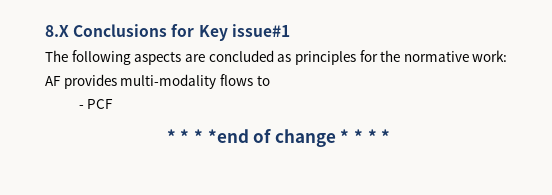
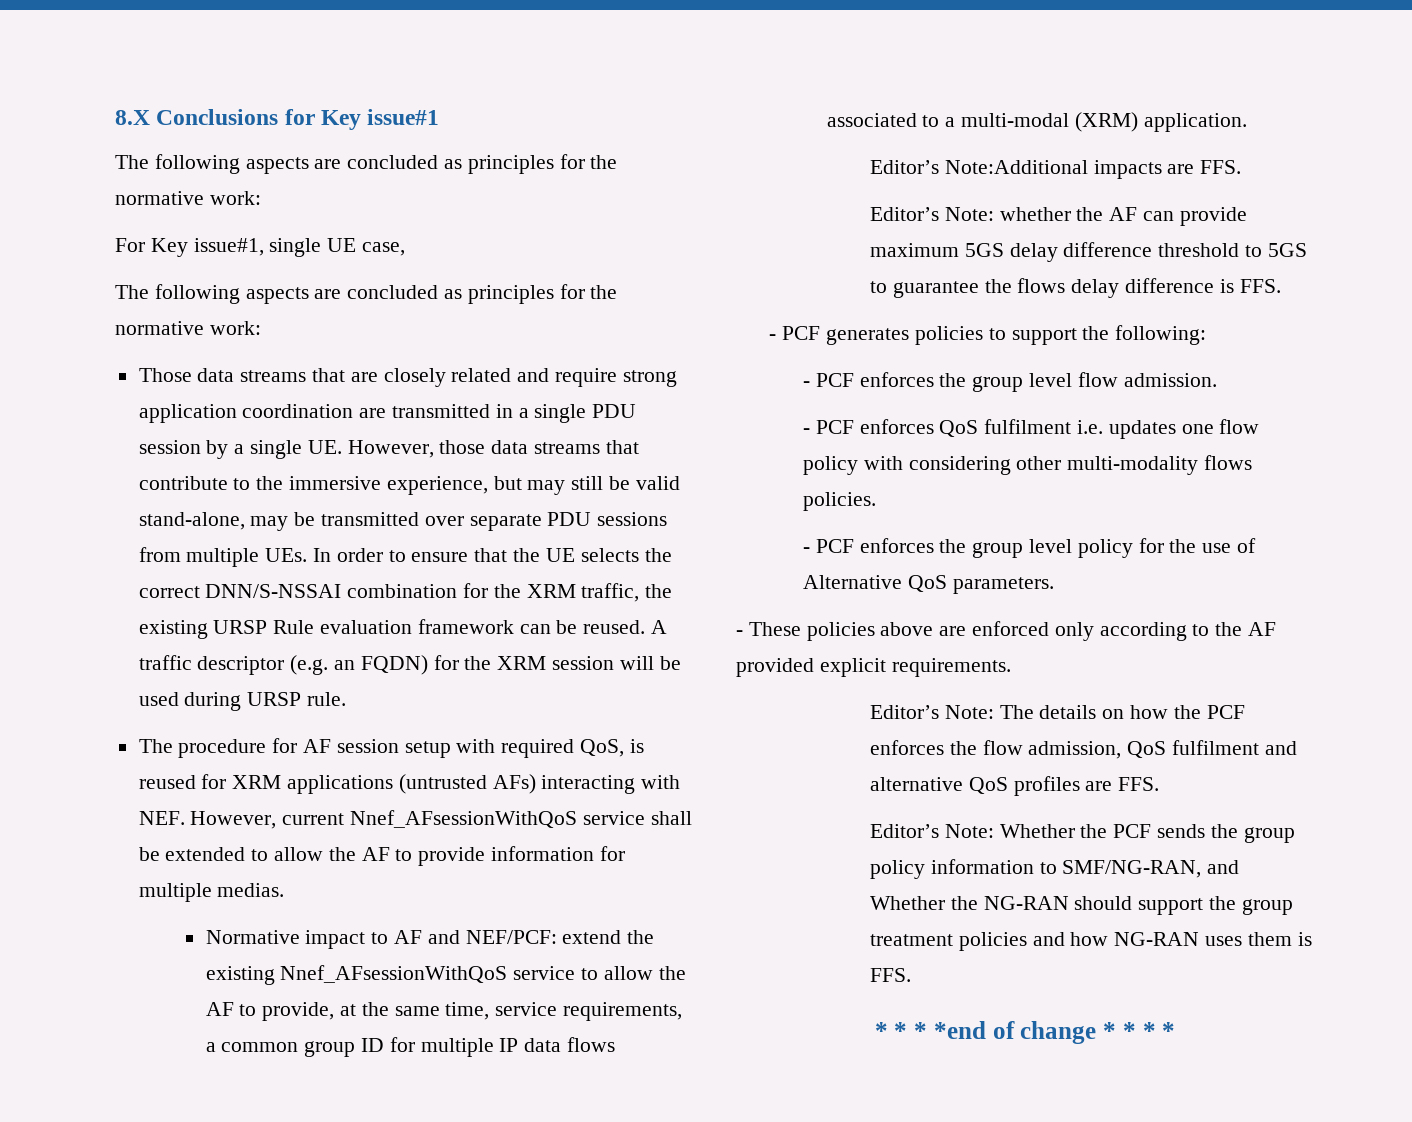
- AF provides multi-modality flows to
- - PCF
+ For Key issue#1, single UE case,
+ The following aspects are concluded as principles for the normative work:
+ Those data streams that are closely related and require strong application coordination are transmitted in a single PDU session by a single UE. However, those data streams that contribute to the immersive experience, but may still be valid stand-alone, may be transmitted over separate PDU sessions from multiple UEs. In order to ensure that the UE selects the correct DNN/S-NSSAI combination for the XRM traffic, the existing URSP Rule evaluation framework can be reused. A traffic descriptor (e.g. an FQDN) for the XRM session will be used during URSP rule.
+ The procedure for AF session setup with required QoS, is reused for XRM applications (untrusted AFs) interacting with NEF. However, current Nnef_AFsessionWithQoS service shall be extended to allow the AF to provide information for multiple medias.
+ Normative impact to AF and NEF/PCF: extend the existing Nnef_AFsessionWithQoS service to allow the AF to provide, at the same time, service requirements, a common group ID for multiple IP data flows associated to a multi-modal (XRM) application.
+ Editor’s Note:Additional impacts are FFS.
+ Editor’s Note: whether the AF can provide maximum 5GS delay difference threshold to 5GS to guarantee the flows delay difference is FFS.
+ - PCF generates policies to support the following:
+ - PCF enforces the group level flow admission.
+ - PCF enforces QoS fulfilment i.e. updates one flow policy with considering other multi-modality flows policies.
+ - PCF enforces the group level policy for the use of Alternative QoS parameters.
+ - These policies above are enforced only according to the AF provided explicit requirements.
+ Editor’s Note: The details on how the PCF enforces the flow admission, QoS fulfilment and alternative QoS profiles are FFS.
+ Editor’s Note: Whether the PCF sends the group policy information to SMF/NG-RAN, and Whether the NG-RAN should support the group treatment policies and how NG-RAN uses them is FFS.

